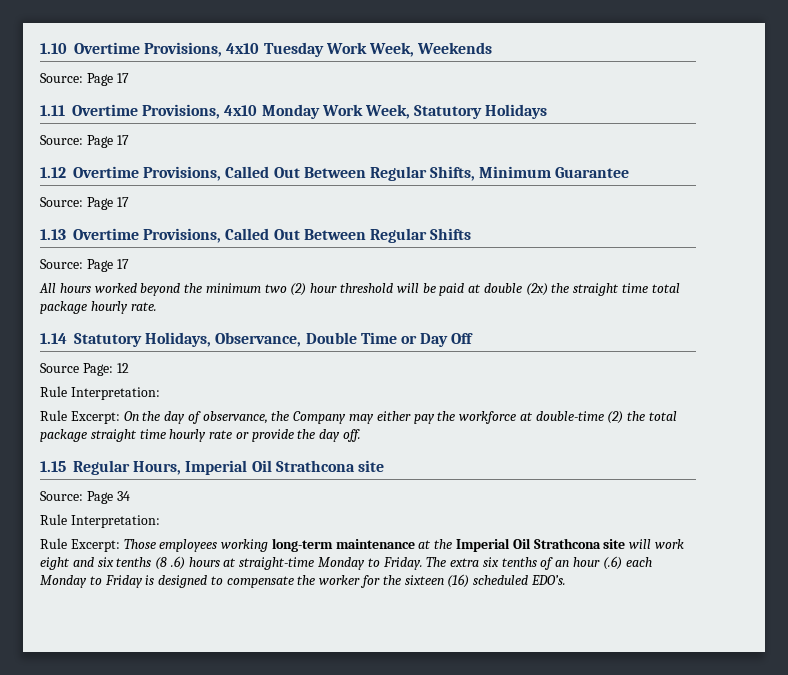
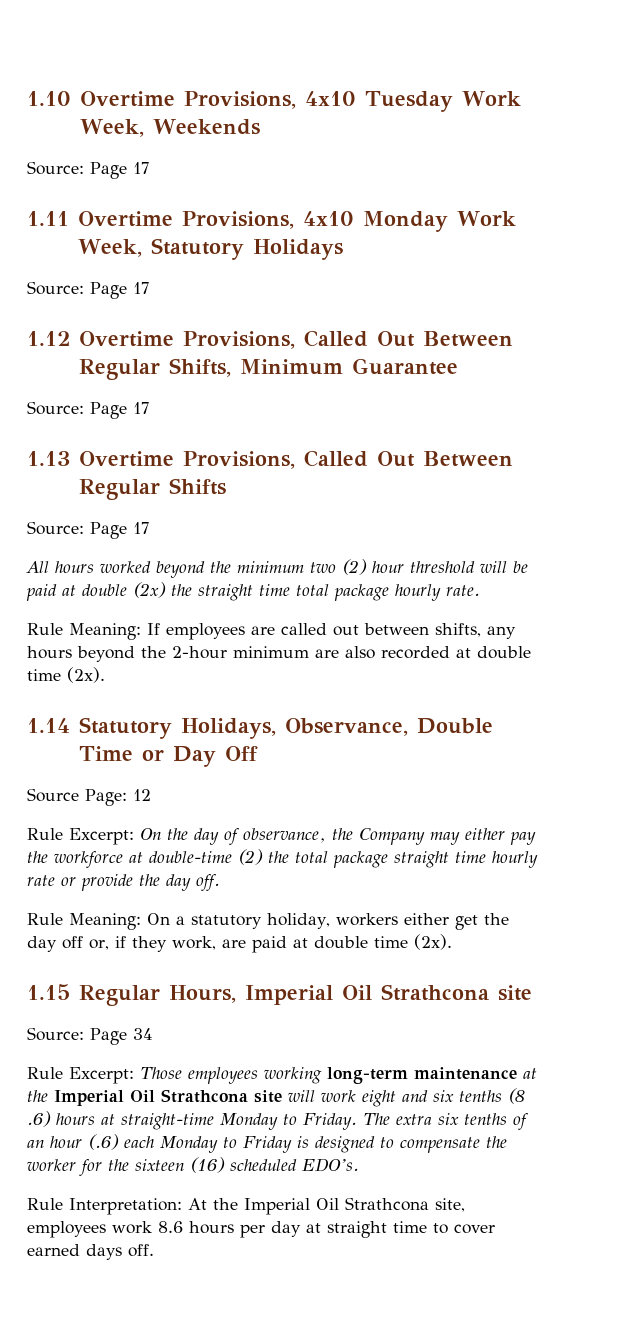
+ Rule Meaning: If employees are called out between shifts, any hours beyond the 2-hour minimum are also recorded at double time (2x).
  Source Page: 12
- Rule Interpretation:
+ Rule Meaning: On a statutory holiday, workers either get the day off or, if they work, are paid at double time (2x).
  Source: Page 34
- Rule Interpretation:
+ Rule Interpretation: At the Imperial Oil Strathcona site, employees work 8.6 hours per day at straight time to cover earned days off.

